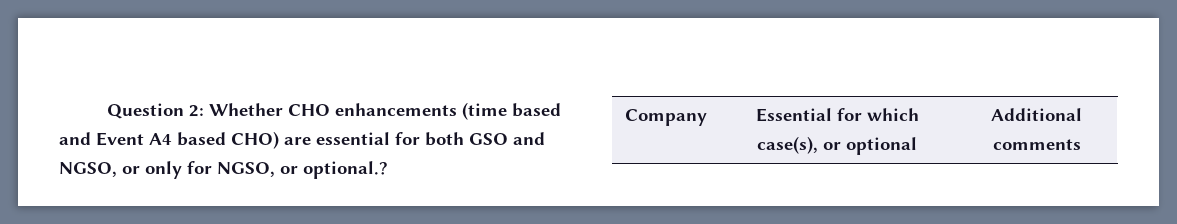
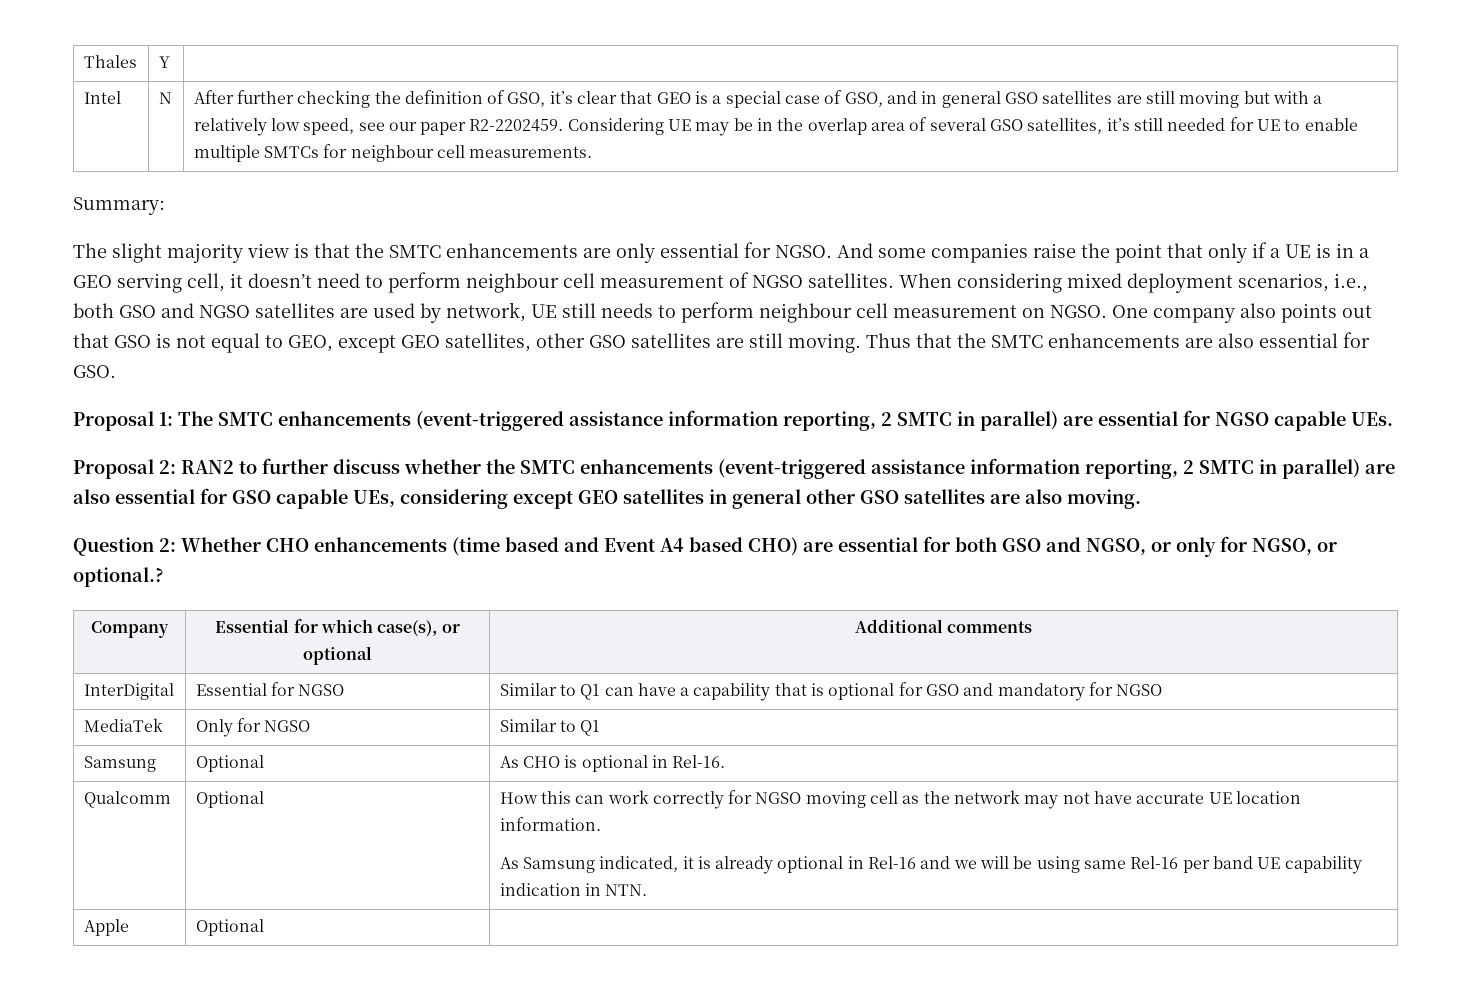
+ Thales | Y |
+ Intel | N | After further checking the definition of GSO, it’s clear that GEO is a special case of GSO, and in general GSO satellites are still moving but with a relatively low speed, see our paper R2-2202459. Considering UE may be in the overlap area of several GSO satellites, it’s still needed for UE to enable multiple SMTCs for neighbour cell measurements.
+ Summary:
+ The slight majority view is that the SMTC enhancements are only essential for NGSO. And some companies raise the point that only if a UE is in a GEO serving cell, it doesn’t need to perform neighbour cell measurement of NGSO satellites. When considering mixed deployment scenarios, i.e., both GSO and NGSO satellites are used by network, UE still needs to perform neighbour cell measurement on NGSO. One company also points out that GSO is not equal to GEO, except GEO satellites, other GSO satellites are still moving. Thus that the SMTC enhancements are also essential for GSO.
+ Proposal 1: The SMTC enhancements (event-triggered assistance information reporting, 2 SMTC in parallel) are essential for NGSO capable UEs.
+ Proposal 2: RAN2 to further discuss whether the SMTC enhancements (event-triggered assistance information reporting, 2 SMTC in parallel) are also essential for GSO capable UEs, considering except GEO satellites in general other GSO satellites are also moving.
+ InterDigital | Essential for NGSO | Similar to Q1 can have a capability that is optional for GSO and mandatory for NGSO
+ MediaTek | Only for NGSO | Similar to Q1
+ Samsung | Optional | As CHO is optional in Rel-16.
+ Qualcomm | Optional | How this can work correctly for NGSO moving cell as the network may not have accurate UE location information.
+ As Samsung indicated, it is already optional in Rel-16 and we will be using same Rel-16 per band UE capability indication in NTN.
+ Apple | Optional |

